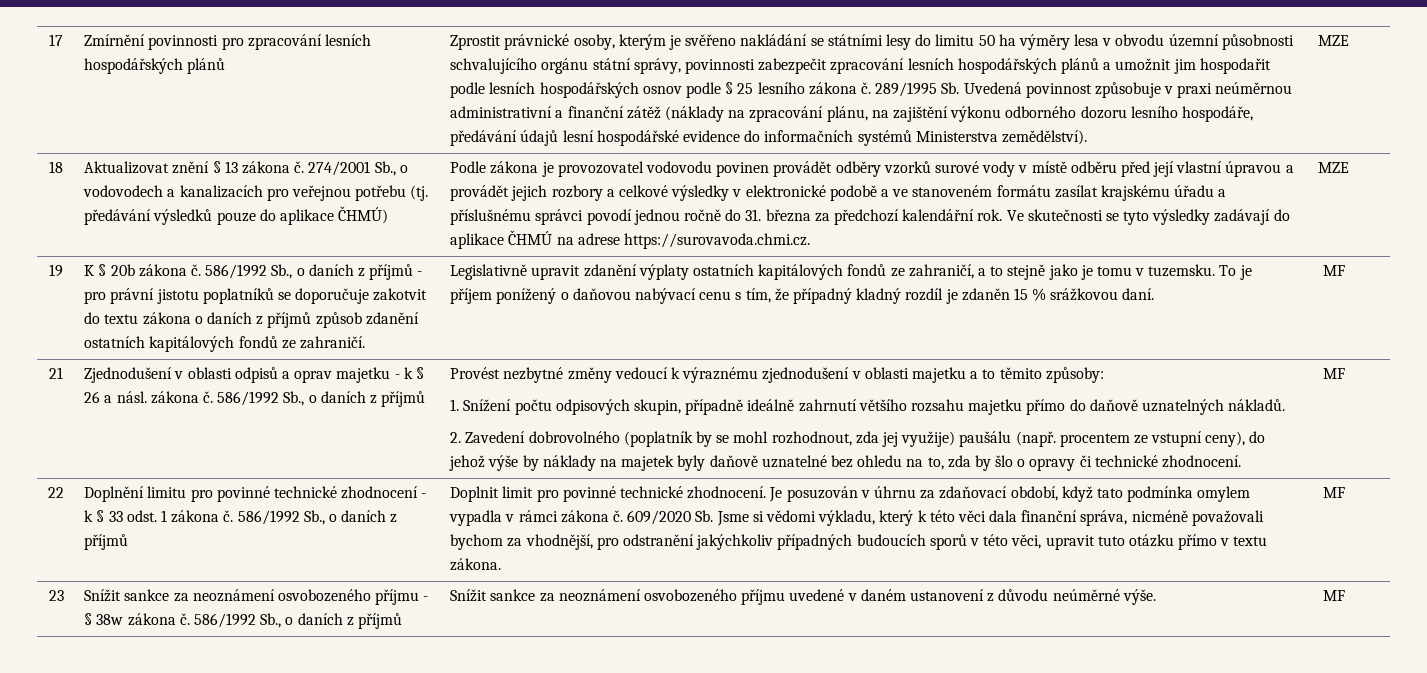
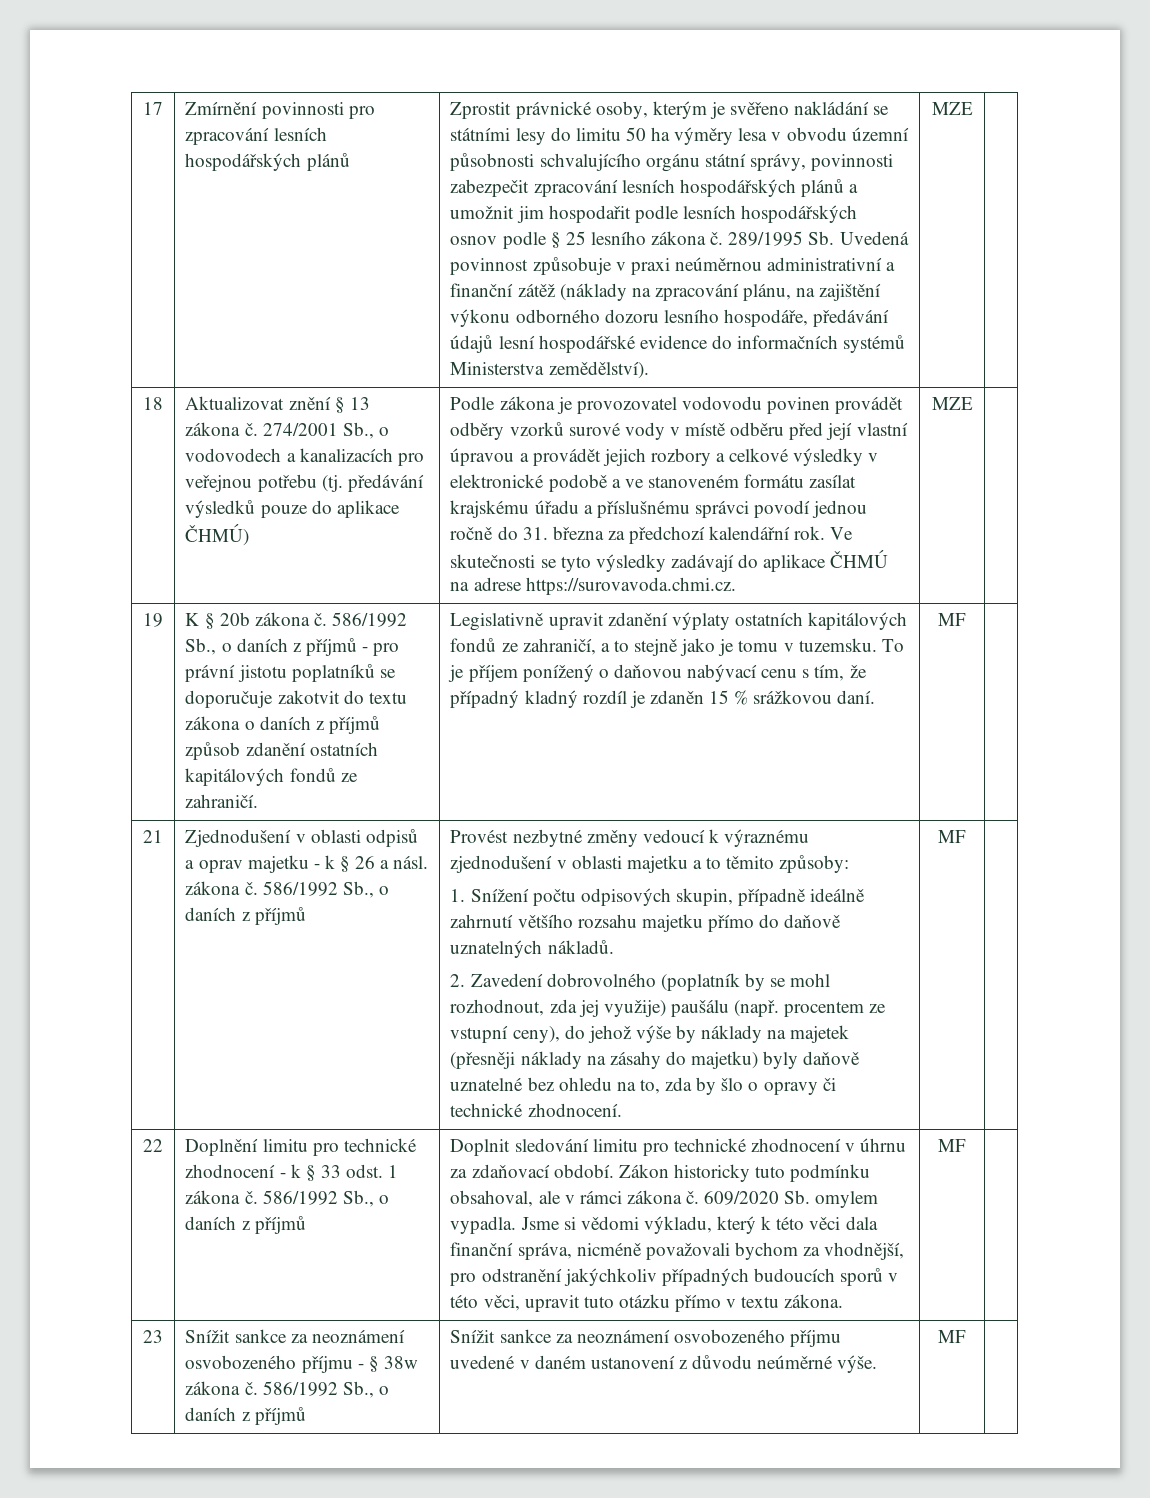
- 2. Zavedení dobrovolného (poplatník by se mohl rozhodnout, zda jej využije) paušálu (např. procentem ze vstupní ceny), do jehož výše by náklady na majetek byly daňově uznatelné bez ohledu na to, zda by šlo o opravy či technické zhodnocení.
+ 2. Zavedení dobrovolného (poplatník by se mohl rozhodnout, zda jej využije) paušálu (např. procentem ze vstupní ceny), do jehož výše by náklady na majetek (přesněji náklady na zásahy do majetku) byly daňově uznatelné bez ohledu na to, zda by šlo o opravy či technické zhodnocení.
- Doplnění limitu pro povinné technické zhodnocení - k § 33 odst. 1 zákona č.
+ Doplnění limitu pro technické zhodnocení - k § 33 odst. 1 zákona č.
- Doplnit limit pro povinné technické zhodnocení. Je posuzován v úhrnu za zdaňovací období, když tato podmínka omylem vypadla v rámci zákona č.
+ Doplnit sledování limitu pro technické zhodnocení v úhrnu za zdaňovací období. Zákon historicky tuto podmínku obsahoval, ale v rámci zákona č.
- 609/2020 Sb. Jsme si vědomi výkladu, který k této věci dala finanční správa, nicméně považovali bychom za vhodnější, pro odstranění jakýchkoliv případných budoucích sporů v této věci, upravit tuto otázku přímo v textu zákona.
+ 609/2020 Sb. omylem vypadla. Jsme si vědomi výkladu, který k této věci dala finanční správa, nicméně považovali bychom za vhodnější, pro odstranění jakýchkoliv případných budoucích sporů v této věci, upravit tuto otázku přímo v textu zákona.

